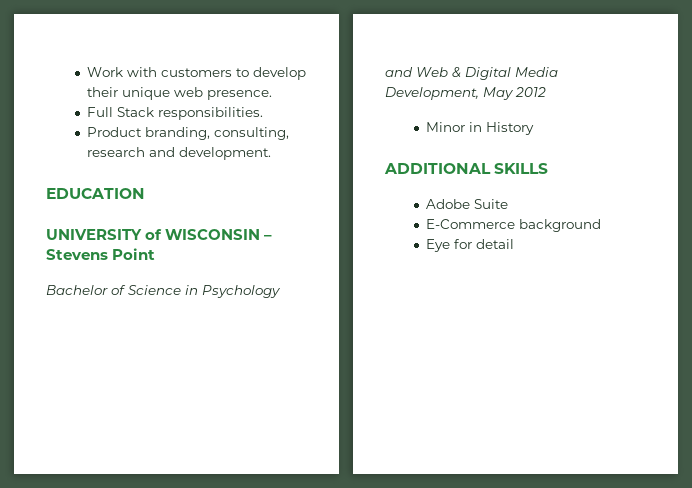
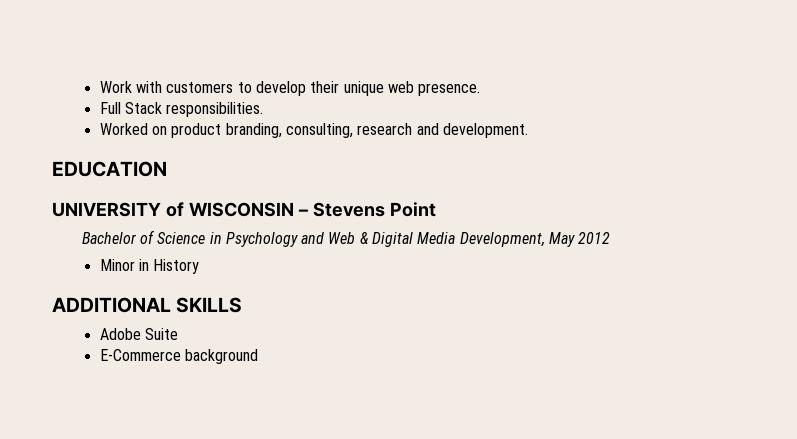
- Product branding, consulting, research and development.
+ Worked on product branding, consulting, research and development.
- Eye for detail

